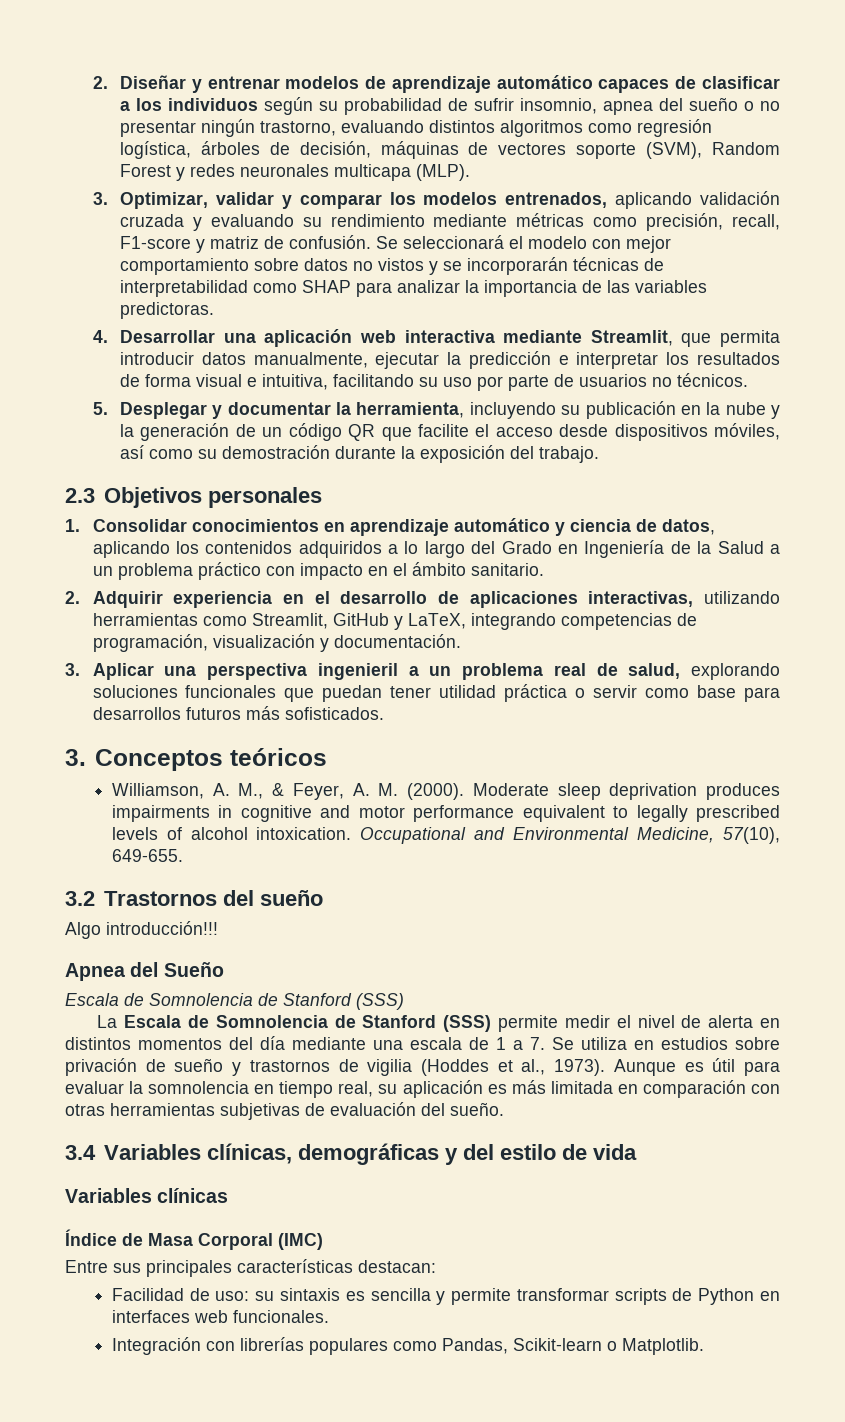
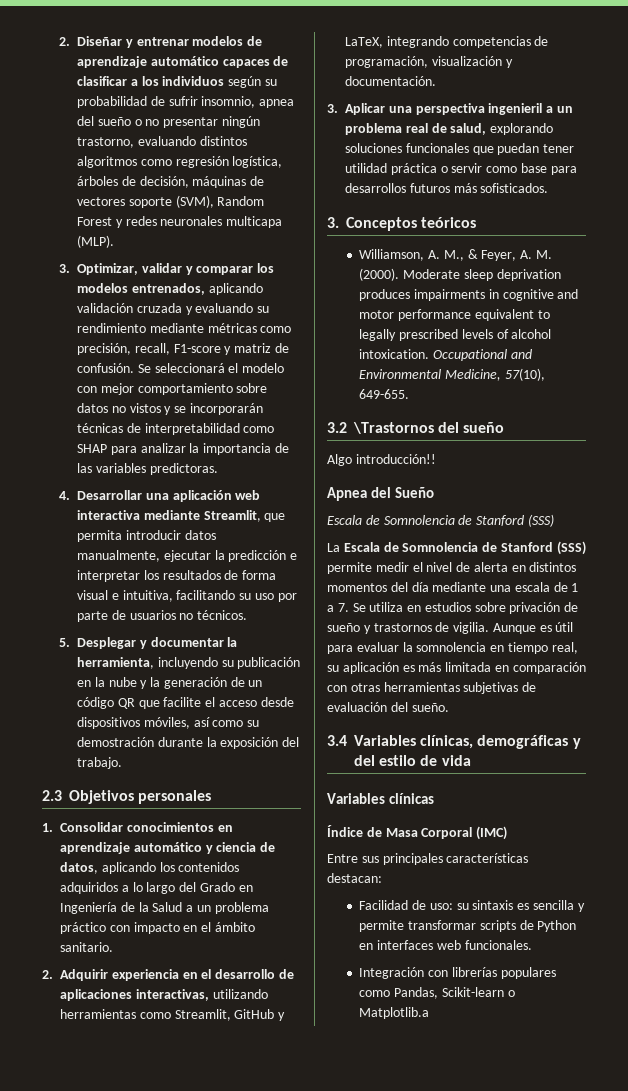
- 3.2 Trastornos del sueño
+ 3.2 \Trastornos del sueño
- Algo introducción!!!
+ Algo introducción!!
- La Escala de Somnolencia de Stanford (SSS) permite medir el nivel de alerta en distintos momentos del día mediante una escala de 1 a 7. Se utiliza en estudios sobre privación de sueño y trastornos de vigilia (Hoddes et al., 1973).
+ La Escala de Somnolencia de Stanford (SSS) permite medir el nivel de alerta en distintos momentos del día mediante una escala de 1 a 7. Se utiliza en estudios sobre privación de sueño y trastornos de vigilia.
- Integración con librerías populares como Pandas, Scikit-learn o Matplotlib.
+ Integración con librerías populares como Pandas, Scikit-learn o Matplotlib.a

